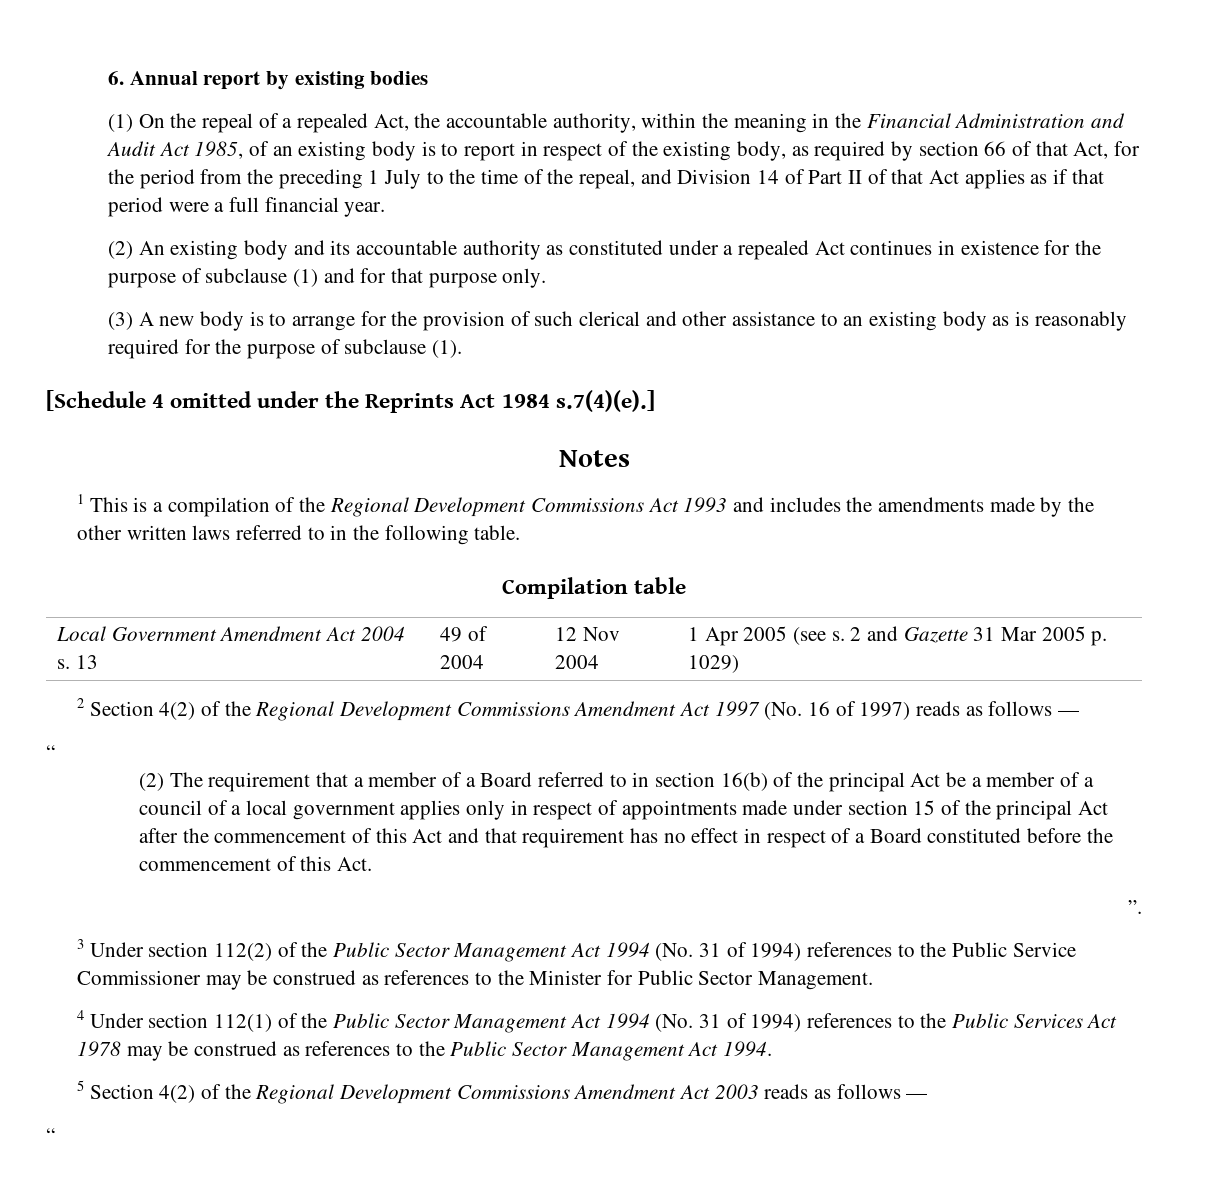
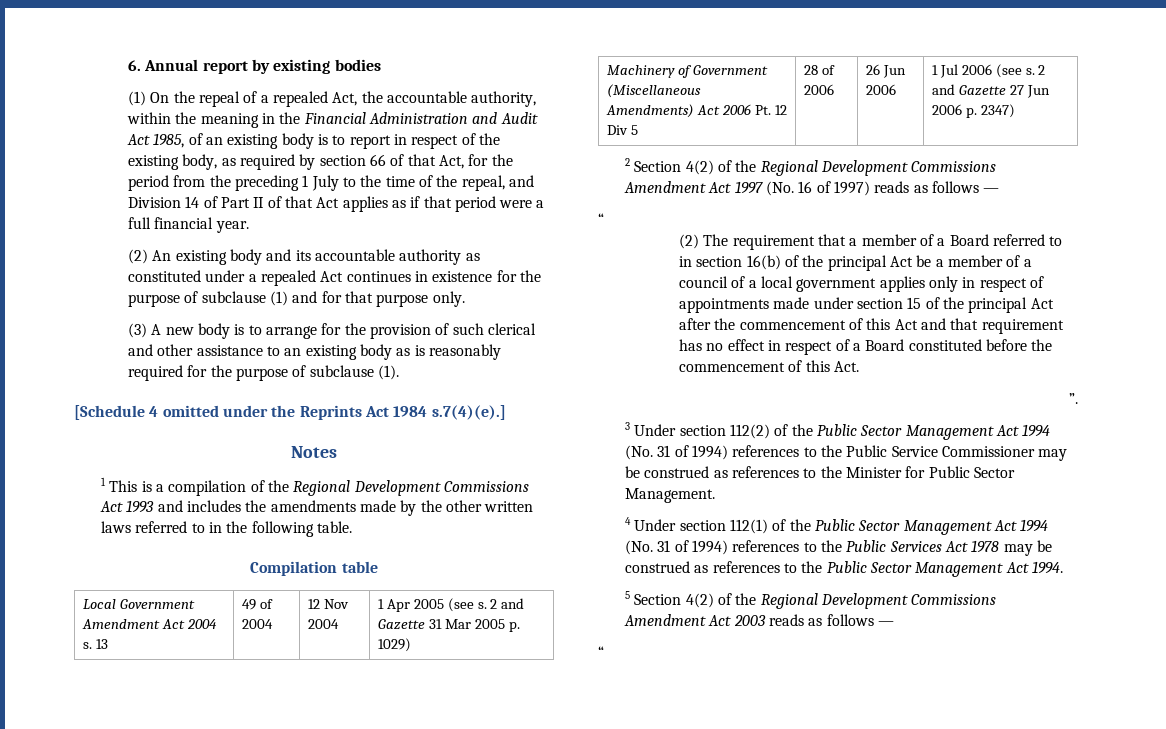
+ Machinery of Government (Miscellaneous Amendments) Act 2006 Pt. 12 Div 5 | 28 of 2006 | 26 Jun 2006 | 1 Jul 2006 (see s. 2 and Gazette 27 Jun 2006 p. 2347)

